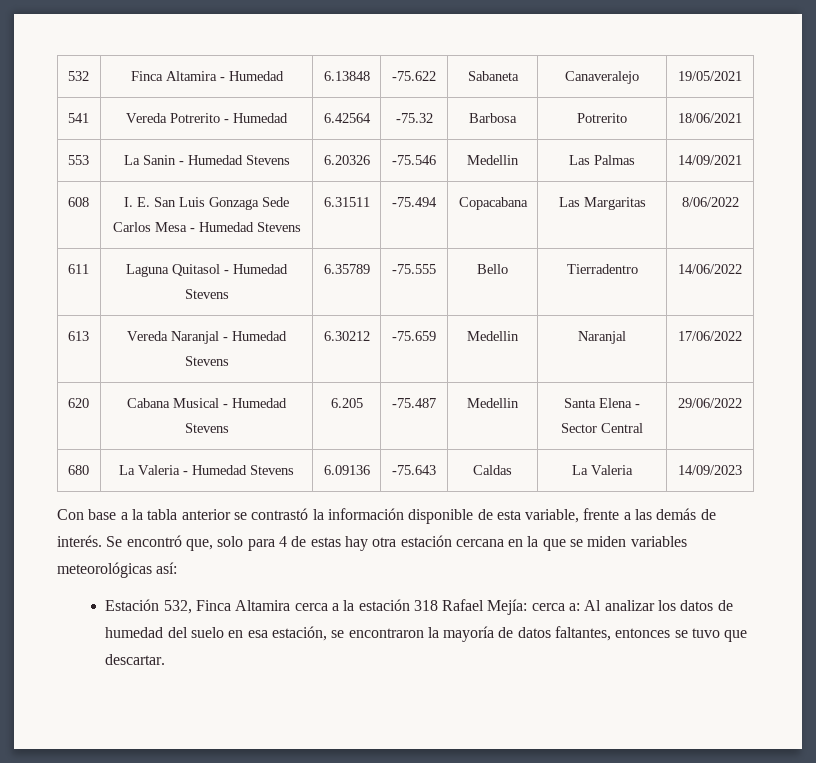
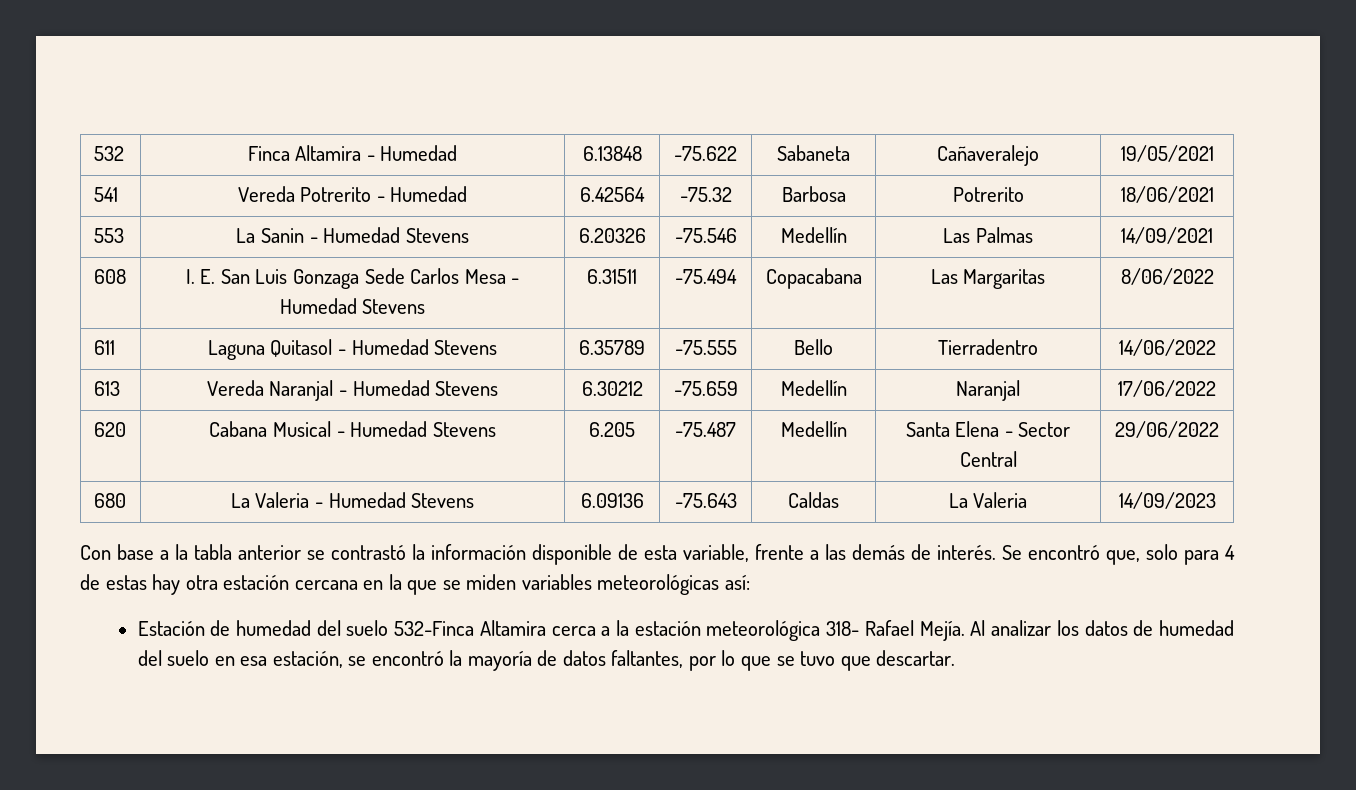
- 532 | Finca Altamira - Humedad | 6.13848 | -75.622 | Sabaneta | Canaveralejo | 19/05/2021
+ 532 | Finca Altamira - Humedad | 6.13848 | -75.622 | Sabaneta | Cañaveralejo | 19/05/2021
- 553 | La Sanin - Humedad Stevens | 6.20326 | -75.546 | Medellin | Las Palmas | 14/09/2021
+ 553 | La Sanin - Humedad Stevens | 6.20326 | -75.546 | Medellín | Las Palmas | 14/09/2021
- 613 | Vereda Naranjal - Humedad Stevens | 6.30212 | -75.659 | Medellin | Naranjal | 17/06/2022
+ 613 | Vereda Naranjal - Humedad Stevens | 6.30212 | -75.659 | Medellín | Naranjal | 17/06/2022
- 620 | Cabana Musical - Humedad Stevens | 6.205 | -75.487 | Medellin | Santa Elena - Sector Central | 29/06/2022
+ 620 | Cabana Musical - Humedad Stevens | 6.205 | -75.487 | Medellín | Santa Elena - Sector Central | 29/06/2022
- Estación 532, Finca Altamira cerca a la estación 318 Rafael Mejía: cerca a: Al analizar los datos de humedad del suelo en esa estación, se encontraron la mayoría de datos faltantes, entonces se tuvo que descartar.
+ Estación de humedad del suelo 532-Finca Altamira cerca a la estación meteorológica 318- Rafael Mejía. Al analizar los datos de humedad del suelo en esa estación, se encontró la mayoría de datos faltantes, por lo que se tuvo que descartar.

